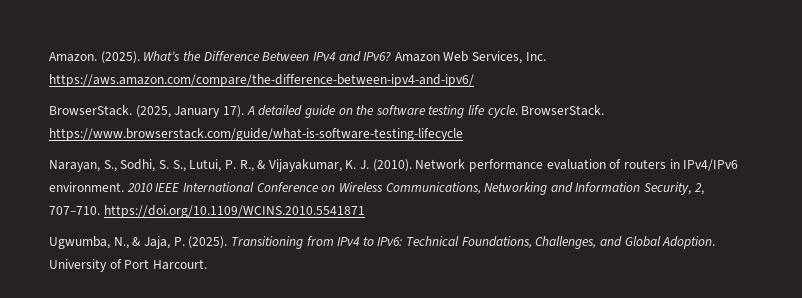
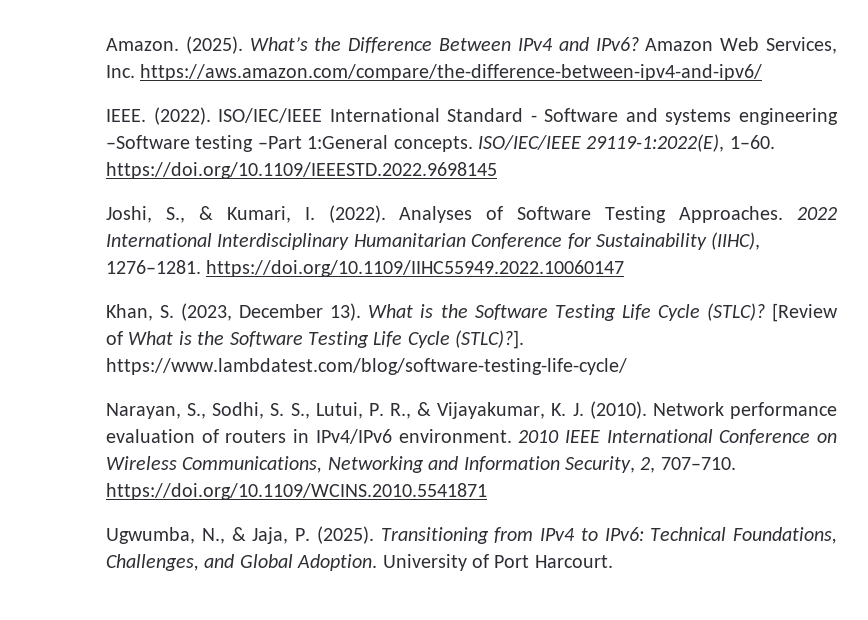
- BrowserStack. (2025, January 17). A detailed guide on the software testing life cycle. BrowserStack. https://www.browserstack.com/guide/what-is-software-testing-lifecycle
+ IEEE. (2022). ISO/IEC/IEEE International Standard - Software and systems engineering –Software testing –Part 1:General concepts. ISO/IEC/IEEE 29119-1:2022(E), 1–60. https://doi.org/10.1109/IEEESTD.2022.9698145
+ Joshi, S., & Kumari, I. (2022). Analyses of Software Testing Approaches. 2022 International Interdisciplinary Humanitarian Conference for Sustainability (IIHC), 1276–1281. https://doi.org/10.1109/IIHC55949.2022.10060147
+ Khan, S. (2023, December 13). What is the Software Testing Life Cycle (STLC)? [Review of What is the Software Testing Life Cycle (STLC)?]. https://www.lambdatest.com/blog/software-testing-life-cycle/

